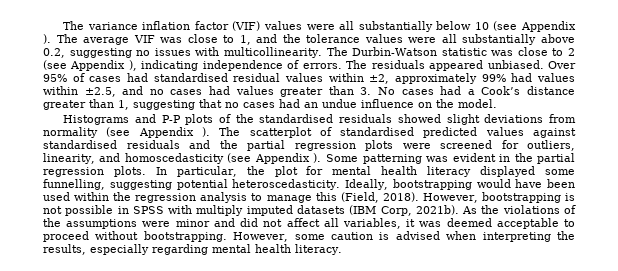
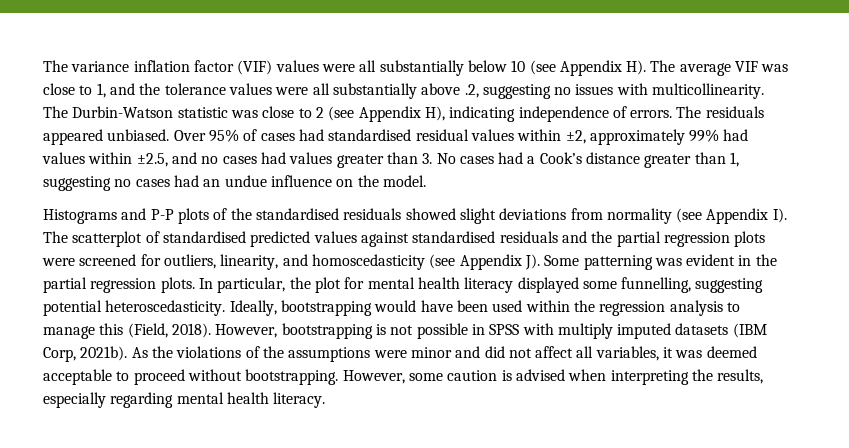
- The variance inflation factor (VIF) values were all substantially below 10 (see Appendix ). The average VIF was close to 1, and the tolerance values were all substantially above 0.2, suggesting no issues with multicollinearity.
+ The variance inflation factor (VIF) values were all substantially below 10 (see Appendix H). The average VIF was close to 1, and the tolerance values were all substantially above .2, suggesting no issues with multicollinearity.
- The Durbin-Watson statistic was close to 2 (see Appendix ), indicating independence of errors.
+ The Durbin-Watson statistic was close to 2 (see Appendix H), indicating independence of errors.
- Over 95% of cases had standardised residual values within ±2, approximately 99% had values within ±2.5, and no cases had values greater than 3. No cases had a Cook’s distance greater than 1, suggesting that no cases had an undue influence on the model.
+ Over 95% of cases had standardised residual values within ±2, approximately 99% had values within ±2.5, and no cases had values greater than 3. No cases had a Cook’s distance greater than 1, suggesting no cases had an undue influence on the model.
- Histograms and P-P plots of the standardised residuals showed slight deviations from normality (see Appendix ). The scatterplot of standardised predicted values against standardised residuals and the partial regression plots were screened for outliers, linearity, and homoscedasticity (see Appendix ). Some patterning was evident in the partial regression plots.
+ Histograms and P-P plots of the standardised residuals showed slight deviations from normality (see Appendix I). The scatterplot of standardised predicted values against standardised residuals and the partial regression plots were screened for outliers, linearity, and homoscedasticity (see Appendix J). Some patterning was evident in the partial regression plots.

